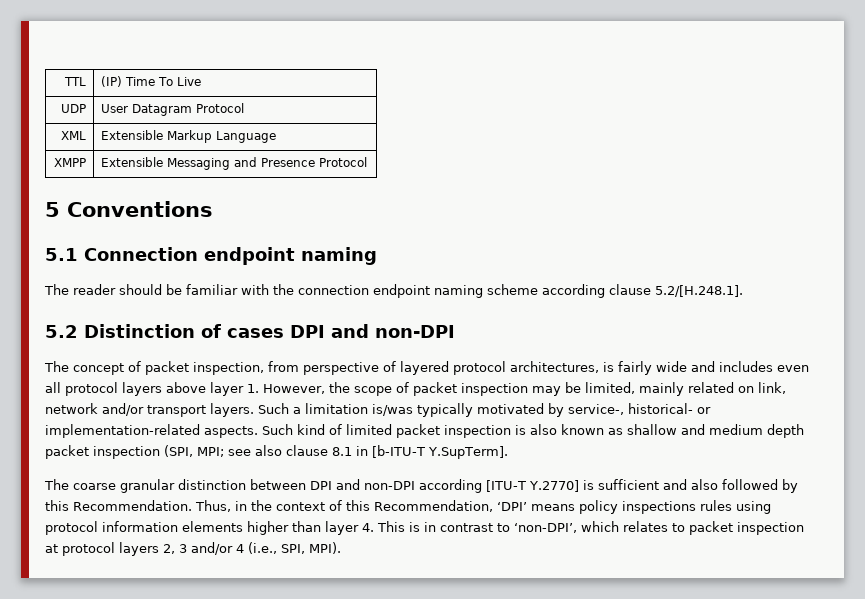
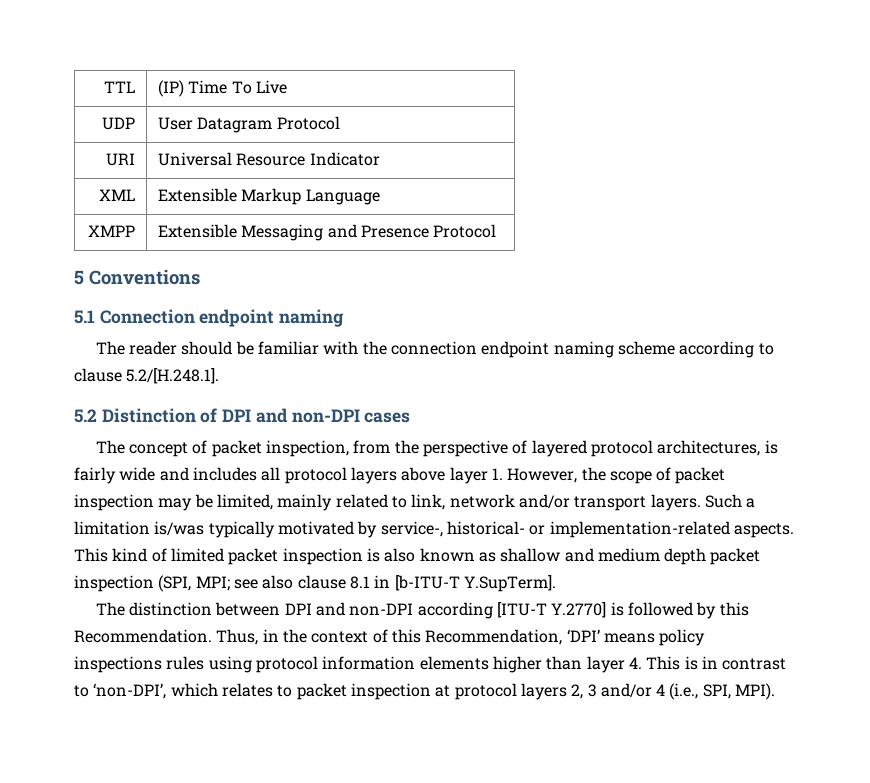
+ URI | Universal Resource Indicator
- The reader should be familiar with the connection endpoint naming scheme according clause 5.2/[H.248.1].
+ The reader should be familiar with the connection endpoint naming scheme according to clause 5.2/[H.248.1].
- 5.2 Distinction of cases DPI and non-DPI
+ 5.2 Distinction of DPI and non-DPI cases
- The concept of packet inspection, from perspective of layered protocol architectures, is fairly wide and includes even all protocol layers above layer 1. However, the scope of packet inspection may be limited, mainly related on link, network and/or transport layers.
+ The concept of packet inspection, from the perspective of layered protocol architectures, is fairly wide and includes all protocol layers above layer 1. However, the scope of packet inspection may be limited, mainly related to link, network and/or transport layers.
- Such kind of limited packet inspection is also known as shallow and medium depth packet inspection (SPI, MPI; see also clause 8.1 in [b-ITU-T Y.SupTerm].
+ This kind of limited packet inspection is also known as shallow and medium depth packet inspection (SPI, MPI; see also clause 8.1 in [b-ITU-T Y.SupTerm].
- The coarse granular distinction between DPI and non-DPI according [ITU-T Y.2770] is sufficient and also followed by this Recommendation.
+ The distinction between DPI and non-DPI according [ITU-T Y.2770] is followed by this Recommendation.

